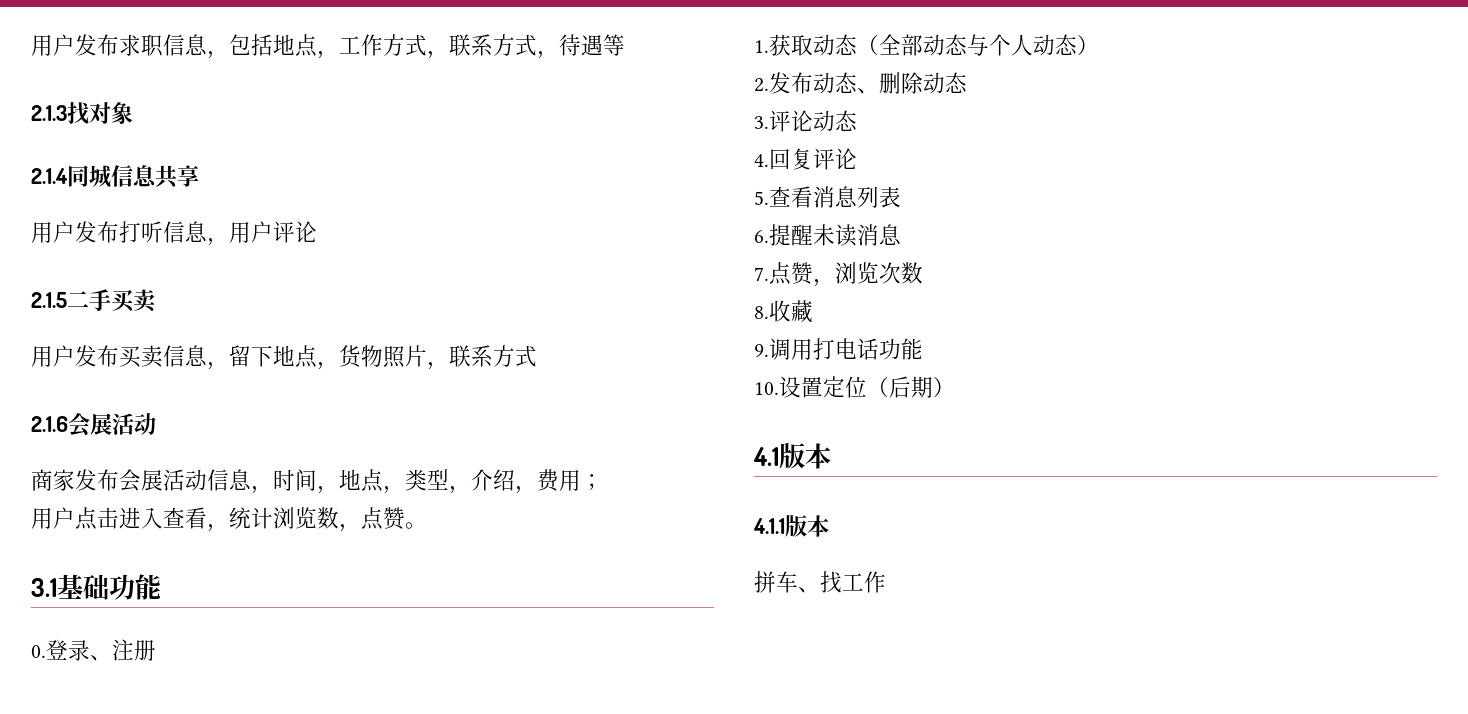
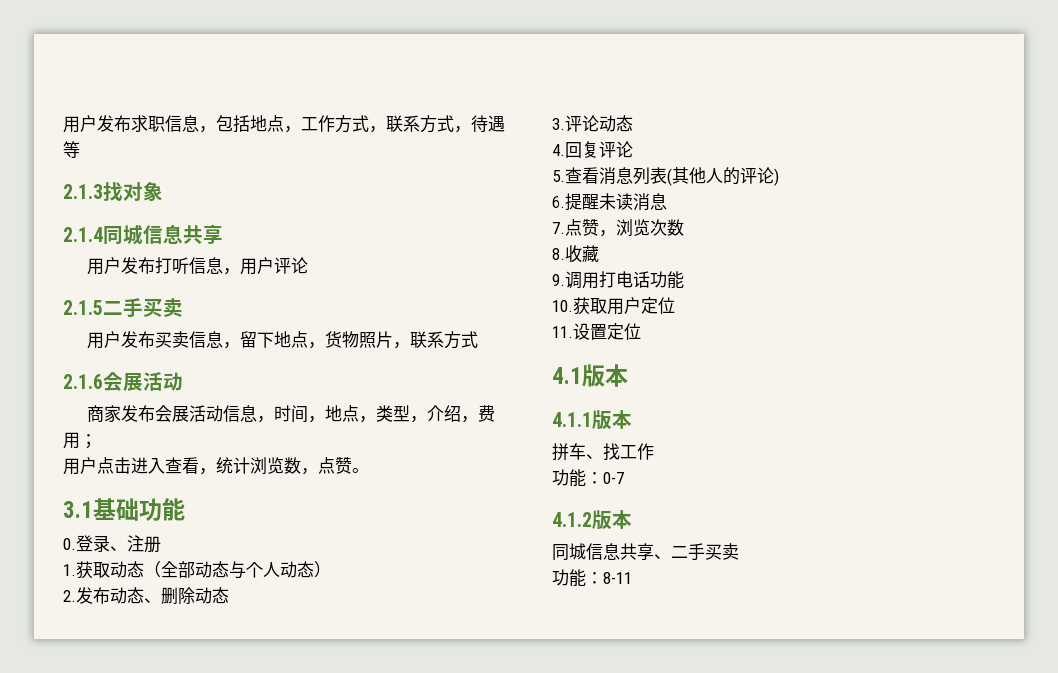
- 5.查看消息列表
+ 5.查看消息列表(其他人的评论)
- 10.设置定位（后期）
+ 10.获取用户定位
+ 11.设置定位
+ 功能：0-7
+ 4.1.2版本
+ 同城信息共享、二手买卖
+ 功能：8-11

